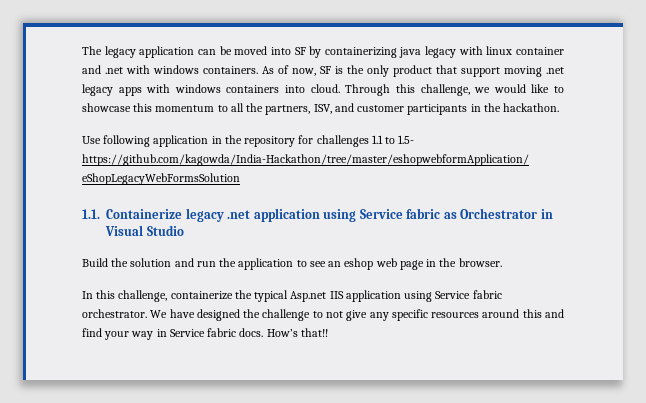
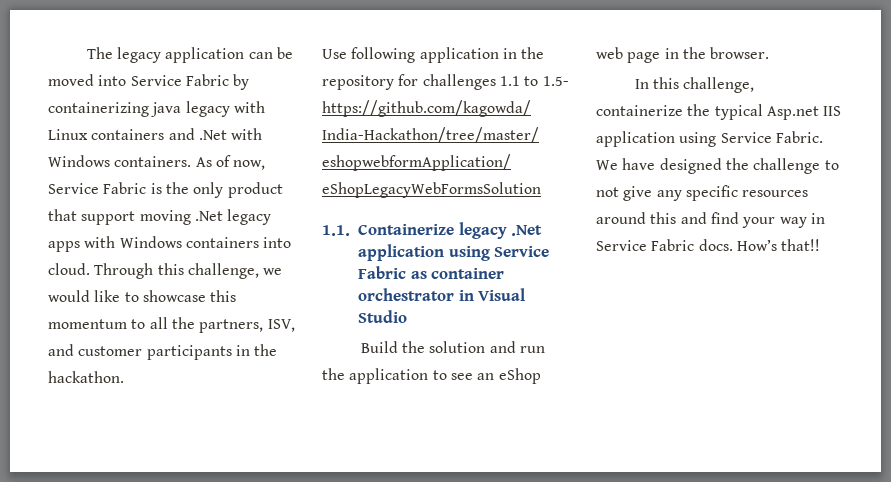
- The legacy application can be moved into SF by containerizing java legacy with linux container and .net with windows containers.
+ The legacy application can be moved into Service Fabric by containerizing java legacy with Linux containers and .Net with Windows containers.
- As of now, SF is the only product that support moving .net legacy apps with windows containers into cloud.
+ As of now, Service Fabric is the only product that support moving .Net legacy apps with Windows containers into cloud.
- 1.1. Containerize legacy .net application using Service fabric as Orchestrator in Visual Studio
+ 1.1. Containerize legacy .Net application using Service Fabric as container orchestrator in Visual Studio
- Build the solution and run the application to see an eshop web page in the browser.
+ Build the solution and run the application to see an eShop web page in the browser.
- In this challenge, containerize the typical Asp.net IIS application using Service fabric orchestrator.
+ In this challenge, containerize the typical Asp.net IIS application using Service Fabric.
- We have designed the challenge to not give any specific resources around this and find your way in Service fabric docs.
+ We have designed the challenge to not give any specific resources around this and find your way in Service Fabric docs.

